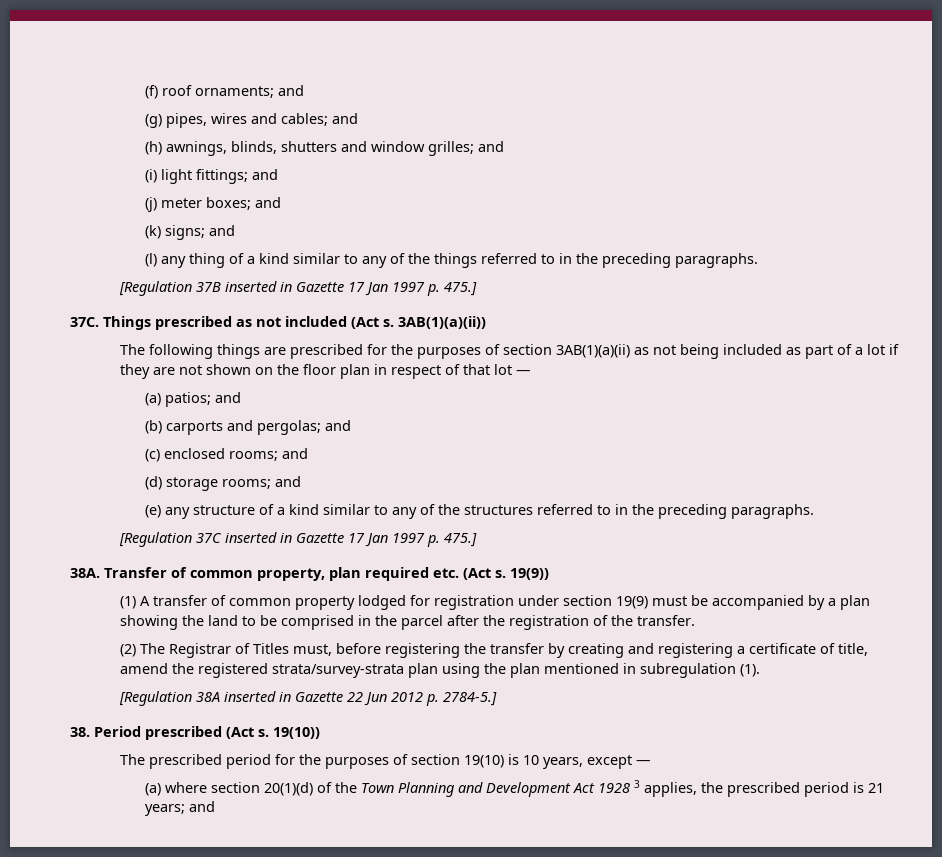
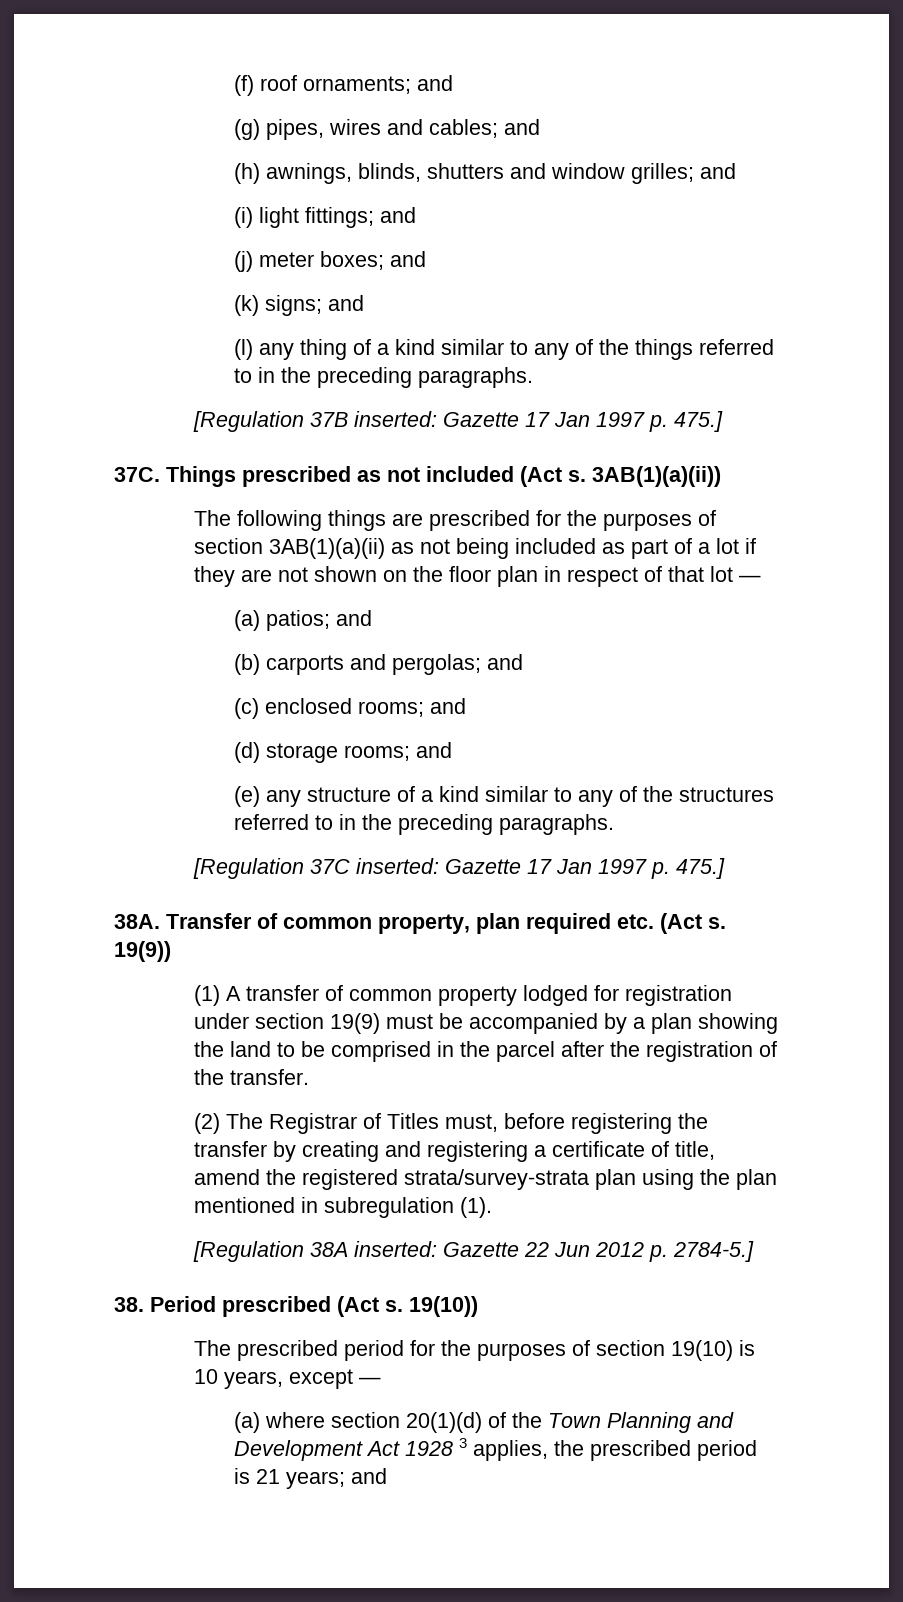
- [Regulation 37B inserted in Gazette 17 Jan 1997 p. 475.]
+ [Regulation 37B inserted: Gazette 17 Jan 1997 p. 475.]
- [Regulation 37C inserted in Gazette 17 Jan 1997 p. 475.]
+ [Regulation 37C inserted: Gazette 17 Jan 1997 p. 475.]
- [Regulation 38A inserted in Gazette 22 Jun 2012 p. 2784-5.]
+ [Regulation 38A inserted: Gazette 22 Jun 2012 p. 2784-5.]

